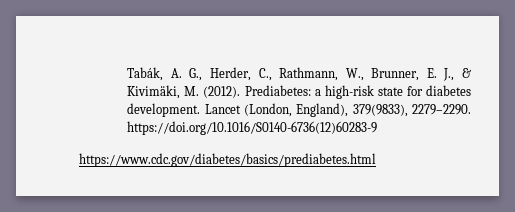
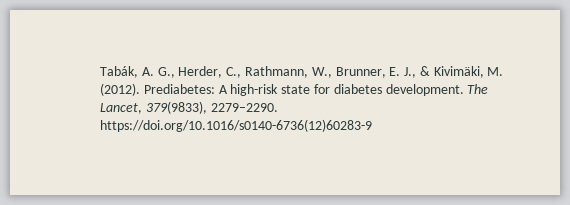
- Prediabetes: a high-risk state for diabetes development.
+ Prediabetes: A high-risk state for diabetes development.
- Lancet (London, England), 379(9833), 2279–2290. https://doi.org/10.1016/S0140-6736(12)60283-9
- https://www.cdc.gov/diabetes/basics/prediabetes.html
+ The Lancet, 379(9833), 2279–2290. https://doi.org/10.1016/s0140-6736(12)60283-9

